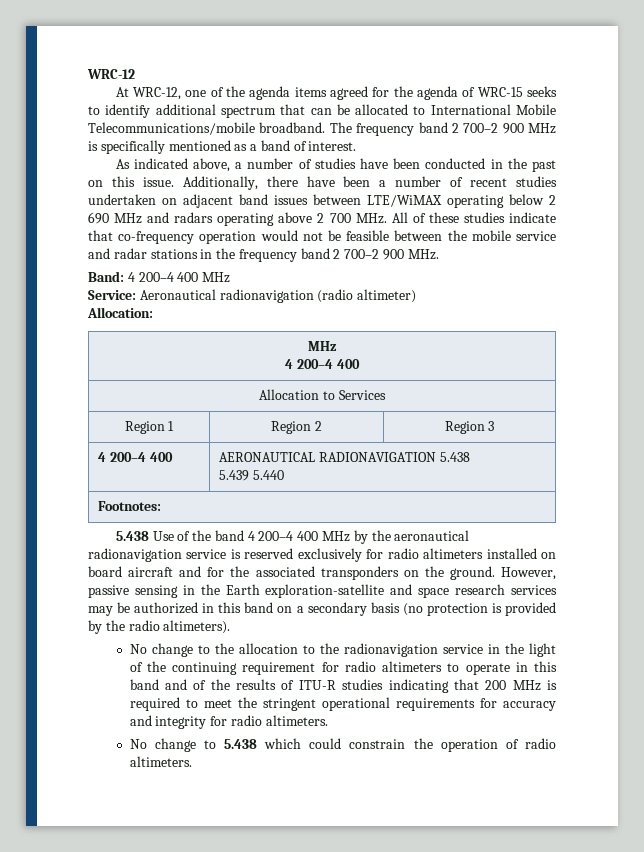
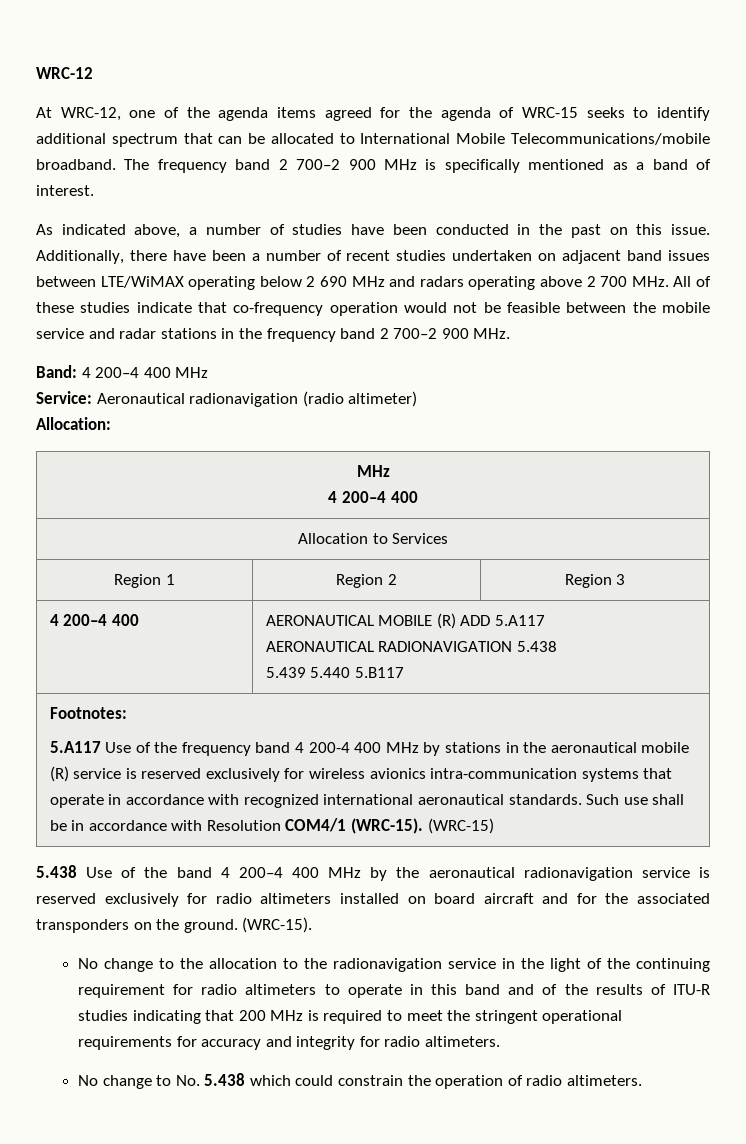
- 4 200–4 400 | AERONAUTICAL RADIONAVIGATION 5.438
- 5.439 5.440
+ 4 200–4 400 | AERONAUTICAL MOBILE (R) ADD 5.A117
+ AERONAUTICAL RADIONAVIGATION 5.438
+ 5.439 5.440 5.B117
+ 5.A117 Use of the frequency band 4 200-4 400 MHz by stations in the aeronautical mobile (R) service is reserved exclusively for wireless avionics intra-communication systems that operate in accordance with recognized international aeronautical standards. Such use shall be in accordance with Resolution COM4/1 (WRC-15). (WRC-15)
- 5.438 Use of the band 4 200–4 400 MHz by the aeronautical radionavigation service is reserved exclusively for radio altimeters installed on board aircraft and for the associated transponders on the ground. However, passive sensing in the Earth exploration-satellite and space research services may be authorized in this band on a secondary basis (no protection is provided by the radio altimeters).
+ 5.438 Use of the band 4 200–4 400 MHz by the aeronautical radionavigation service is reserved exclusively for radio altimeters installed on board aircraft and for the associated transponders on the ground. (WRC-15).
- No change to 5.438 which could constrain the operation of radio altimeters.
+ No change to No. 5.438 which could constrain the operation of radio altimeters.

